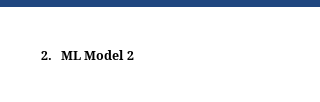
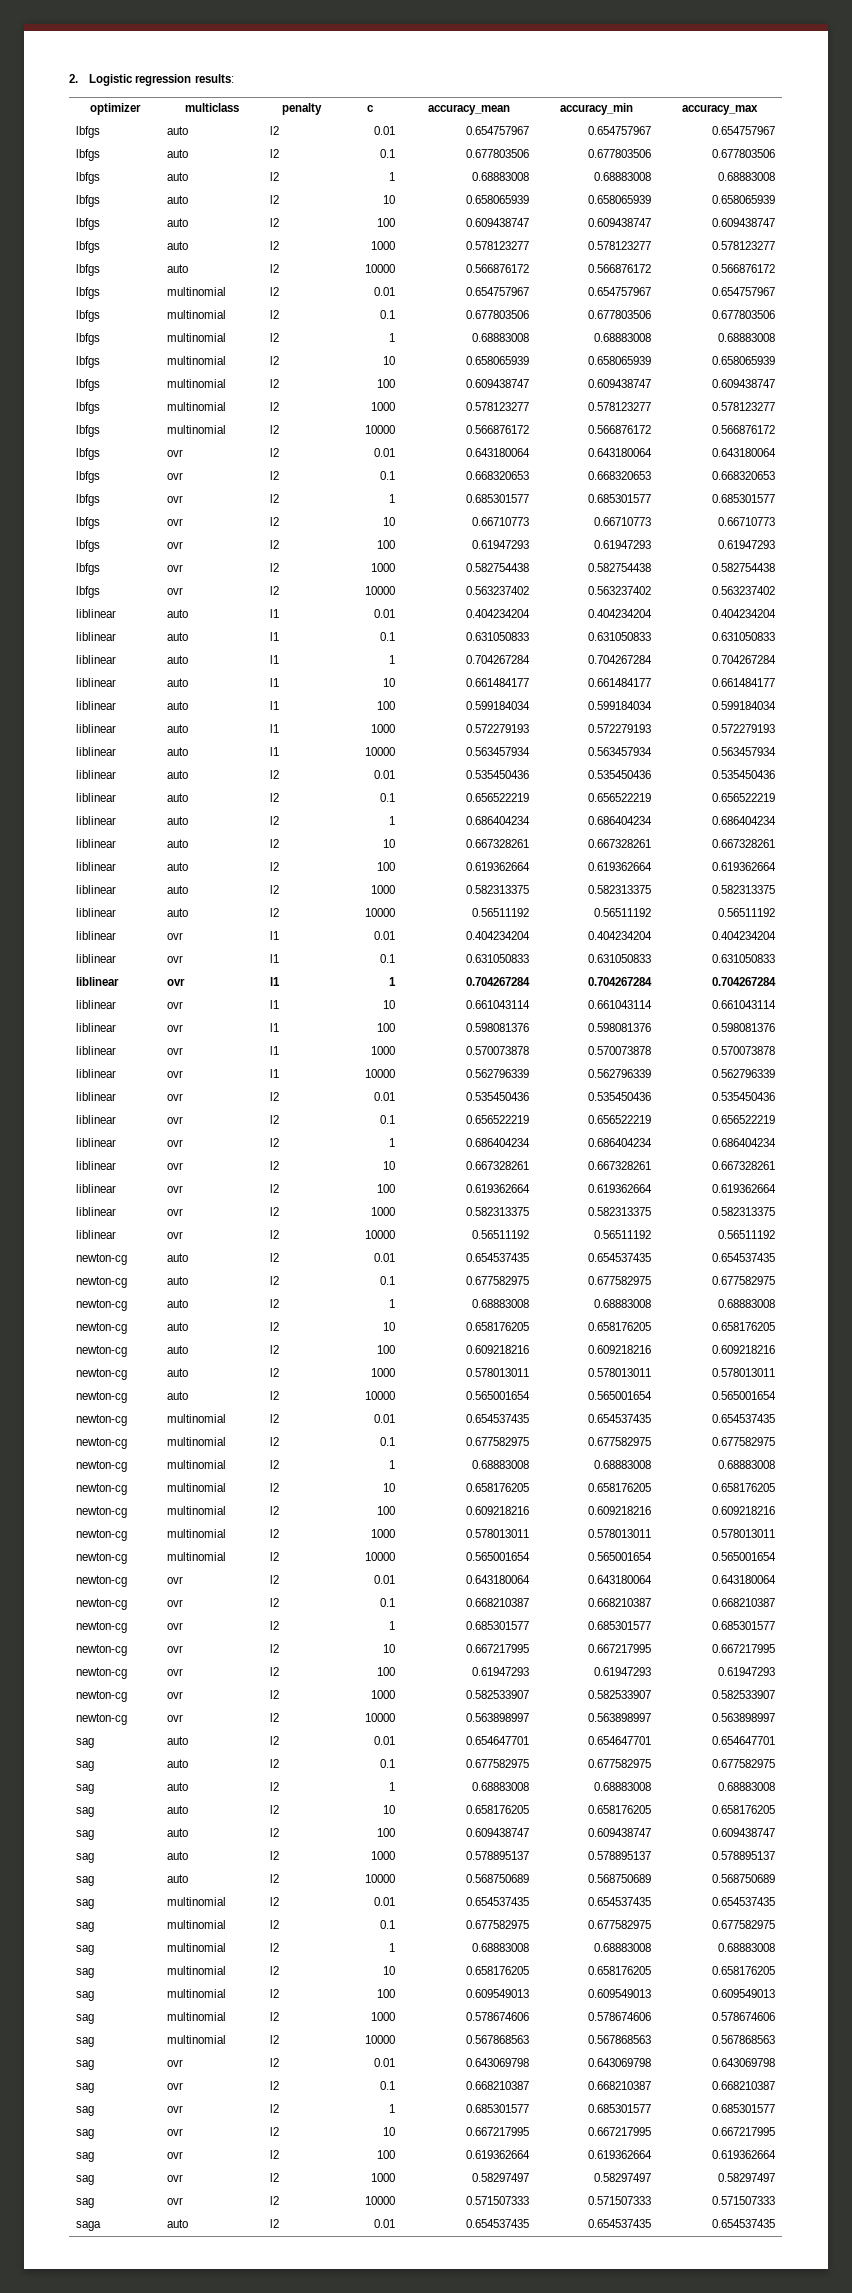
- 2. ML Model 2
+ 2. Logistic regression results:
+ optimizer | multiclass | penalty | c | accuracy_mean | accuracy_min | accuracy_max
+ lbfgs | auto | l2 | 0.01 | 0.654757967 | 0.654757967 | 0.654757967
+ lbfgs | auto | l2 | 0.1 | 0.677803506 | 0.677803506 | 0.677803506
+ lbfgs | auto | l2 | 1 | 0.68883008 | 0.68883008 | 0.68883008
+ lbfgs | auto | l2 | 10 | 0.658065939 | 0.658065939 | 0.658065939
+ lbfgs | auto | l2 | 100 | 0.609438747 | 0.609438747 | 0.609438747
+ lbfgs | auto | l2 | 1000 | 0.578123277 | 0.578123277 | 0.578123277
+ lbfgs | auto | l2 | 10000 | 0.566876172 | 0.566876172 | 0.566876172
+ lbfgs | multinomial | l2 | 0.01 | 0.654757967 | 0.654757967 | 0.654757967
+ lbfgs | multinomial | l2 | 0.1 | 0.677803506 | 0.677803506 | 0.677803506
+ lbfgs | multinomial | l2 | 1 | 0.68883008 | 0.68883008 | 0.68883008
+ lbfgs | multinomial | l2 | 10 | 0.658065939 | 0.658065939 | 0.658065939
+ lbfgs | multinomial | l2 | 100 | 0.609438747 | 0.609438747 | 0.609438747
+ lbfgs | multinomial | l2 | 1000 | 0.578123277 | 0.578123277 | 0.578123277
+ lbfgs | multinomial | l2 | 10000 | 0.566876172 | 0.566876172 | 0.566876172
+ lbfgs | ovr | l2 | 0.01 | 0.643180064 | 0.643180064 | 0.643180064
+ lbfgs | ovr | l2 | 0.1 | 0.668320653 | 0.668320653 | 0.668320653
+ lbfgs | ovr | l2 | 1 | 0.685301577 | 0.685301577 | 0.685301577
+ lbfgs | ovr | l2 | 10 | 0.66710773 | 0.66710773 | 0.66710773
+ lbfgs | ovr | l2 | 100 | 0.61947293 | 0.61947293 | 0.61947293
+ lbfgs | ovr | l2 | 1000 | 0.582754438 | 0.582754438 | 0.582754438
+ lbfgs | ovr | l2 | 10000 | 0.563237402 | 0.563237402 | 0.563237402
+ liblinear | auto | l1 | 0.01 | 0.404234204 | 0.404234204 | 0.404234204
+ liblinear | auto | l1 | 0.1 | 0.631050833 | 0.631050833 | 0.631050833
+ liblinear | auto | l1 | 1 | 0.704267284 | 0.704267284 | 0.704267284
+ liblinear | auto | l1 | 10 | 0.661484177 | 0.661484177 | 0.661484177
+ liblinear | auto | l1 | 100 | 0.599184034 | 0.599184034 | 0.599184034
+ liblinear | auto | l1 | 1000 | 0.572279193 | 0.572279193 | 0.572279193
+ liblinear | auto | l1 | 10000 | 0.563457934 | 0.563457934 | 0.563457934
+ liblinear | auto | l2 | 0.01 | 0.535450436 | 0.535450436 | 0.535450436
+ liblinear | auto | l2 | 0.1 | 0.656522219 | 0.656522219 | 0.656522219
+ liblinear | auto | l2 | 1 | 0.686404234 | 0.686404234 | 0.686404234
+ liblinear | auto | l2 | 10 | 0.667328261 | 0.667328261 | 0.667328261
+ liblinear | auto | l2 | 100 | 0.619362664 | 0.619362664 | 0.619362664
+ liblinear | auto | l2 | 1000 | 0.582313375 | 0.582313375 | 0.582313375
+ liblinear | auto | l2 | 10000 | 0.56511192 | 0.56511192 | 0.56511192
+ liblinear | ovr | l1 | 0.01 | 0.404234204 | 0.404234204 | 0.404234204
+ liblinear | ovr | l1 | 0.1 | 0.631050833 | 0.631050833 | 0.631050833
+ liblinear | ovr | l1 | 1 | 0.704267284 | 0.704267284 | 0.704267284
+ liblinear | ovr | l1 | 10 | 0.661043114 | 0.661043114 | 0.661043114
+ liblinear | ovr | l1 | 100 | 0.598081376 | 0.598081376 | 0.598081376
+ liblinear | ovr | l1 | 1000 | 0.570073878 | 0.570073878 | 0.570073878
+ liblinear | ovr | l1 | 10000 | 0.562796339 | 0.562796339 | 0.562796339
+ liblinear | ovr | l2 | 0.01 | 0.535450436 | 0.535450436 | 0.535450436
+ liblinear | ovr | l2 | 0.1 | 0.656522219 | 0.656522219 | 0.656522219
+ liblinear | ovr | l2 | 1 | 0.686404234 | 0.686404234 | 0.686404234
+ liblinear | ovr | l2 | 10 | 0.667328261 | 0.667328261 | 0.667328261
+ liblinear | ovr | l2 | 100 | 0.619362664 | 0.619362664 | 0.619362664
+ liblinear | ovr | l2 | 1000 | 0.582313375 | 0.582313375 | 0.582313375
+ liblinear | ovr | l2 | 10000 | 0.56511192 | 0.56511192 | 0.56511192
+ newton-cg | auto | l2 | 0.01 | 0.654537435 | 0.654537435 | 0.654537435
+ newton-cg | auto | l2 | 0.1 | 0.677582975 | 0.677582975 | 0.677582975
+ newton-cg | auto | l2 | 1 | 0.68883008 | 0.68883008 | 0.68883008
+ newton-cg | auto | l2 | 10 | 0.658176205 | 0.658176205 | 0.658176205
+ newton-cg | auto | l2 | 100 | 0.609218216 | 0.609218216 | 0.609218216
+ newton-cg | auto | l2 | 1000 | 0.578013011 | 0.578013011 | 0.578013011
+ newton-cg | auto | l2 | 10000 | 0.565001654 | 0.565001654 | 0.565001654
+ newton-cg | multinomial | l2 | 0.01 | 0.654537435 | 0.654537435 | 0.654537435
+ newton-cg | multinomial | l2 | 0.1 | 0.677582975 | 0.677582975 | 0.677582975
+ newton-cg | multinomial | l2 | 1 | 0.68883008 | 0.68883008 | 0.68883008
+ newton-cg | multinomial | l2 | 10 | 0.658176205 | 0.658176205 | 0.658176205
+ newton-cg | multinomial | l2 | 100 | 0.609218216 | 0.609218216 | 0.609218216
+ newton-cg | multinomial | l2 | 1000 | 0.578013011 | 0.578013011 | 0.578013011
+ newton-cg | multinomial | l2 | 10000 | 0.565001654 | 0.565001654 | 0.565001654
+ newton-cg | ovr | l2 | 0.01 | 0.643180064 | 0.643180064 | 0.643180064
+ newton-cg | ovr | l2 | 0.1 | 0.668210387 | 0.668210387 | 0.668210387
+ newton-cg | ovr | l2 | 1 | 0.685301577 | 0.685301577 | 0.685301577
+ newton-cg | ovr | l2 | 10 | 0.667217995 | 0.667217995 | 0.667217995
+ newton-cg | ovr | l2 | 100 | 0.61947293 | 0.61947293 | 0.61947293
+ newton-cg | ovr | l2 | 1000 | 0.582533907 | 0.582533907 | 0.582533907
+ newton-cg | ovr | l2 | 10000 | 0.563898997 | 0.563898997 | 0.563898997
+ sag | auto | l2 | 0.01 | 0.654647701 | 0.654647701 | 0.654647701
+ sag | auto | l2 | 0.1 | 0.677582975 | 0.677582975 | 0.677582975
+ sag | auto | l2 | 1 | 0.68883008 | 0.68883008 | 0.68883008
+ sag | auto | l2 | 10 | 0.658176205 | 0.658176205 | 0.658176205
+ sag | auto | l2 | 100 | 0.609438747 | 0.609438747 | 0.609438747
+ sag | auto | l2 | 1000 | 0.578895137 | 0.578895137 | 0.578895137
+ sag | auto | l2 | 10000 | 0.568750689 | 0.568750689 | 0.568750689
+ sag | multinomial | l2 | 0.01 | 0.654537435 | 0.654537435 | 0.654537435
+ sag | multinomial | l2 | 0.1 | 0.677582975 | 0.677582975 | 0.677582975
+ sag | multinomial | l2 | 1 | 0.68883008 | 0.68883008 | 0.68883008
+ sag | multinomial | l2 | 10 | 0.658176205 | 0.658176205 | 0.658176205
+ sag | multinomial | l2 | 100 | 0.609549013 | 0.609549013 | 0.609549013
+ sag | multinomial | l2 | 1000 | 0.578674606 | 0.578674606 | 0.578674606
+ sag | multinomial | l2 | 10000 | 0.567868563 | 0.567868563 | 0.567868563
+ sag | ovr | l2 | 0.01 | 0.643069798 | 0.643069798 | 0.643069798
+ sag | ovr | l2 | 0.1 | 0.668210387 | 0.668210387 | 0.668210387
+ sag | ovr | l2 | 1 | 0.685301577 | 0.685301577 | 0.685301577
+ sag | ovr | l2 | 10 | 0.667217995 | 0.667217995 | 0.667217995
+ sag | ovr | l2 | 100 | 0.619362664 | 0.619362664 | 0.619362664
+ sag | ovr | l2 | 1000 | 0.58297497 | 0.58297497 | 0.58297497
+ sag | ovr | l2 | 10000 | 0.571507333 | 0.571507333 | 0.571507333
+ saga | auto | l2 | 0.01 | 0.654537435 | 0.654537435 | 0.654537435

